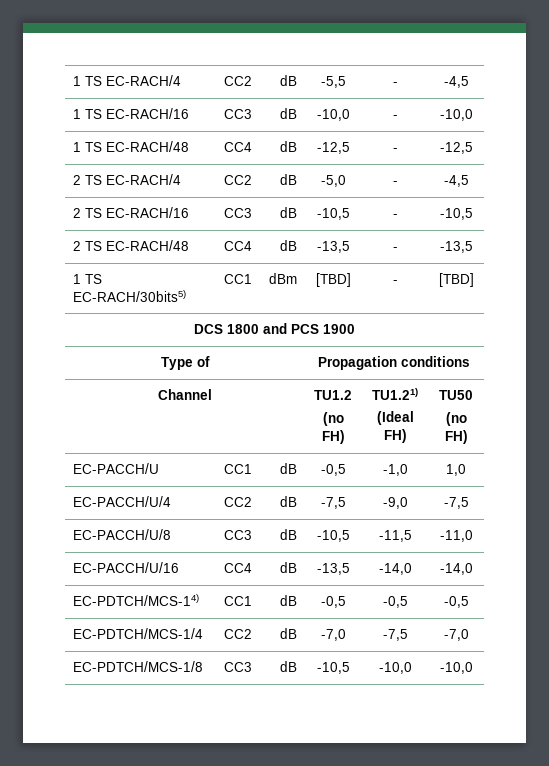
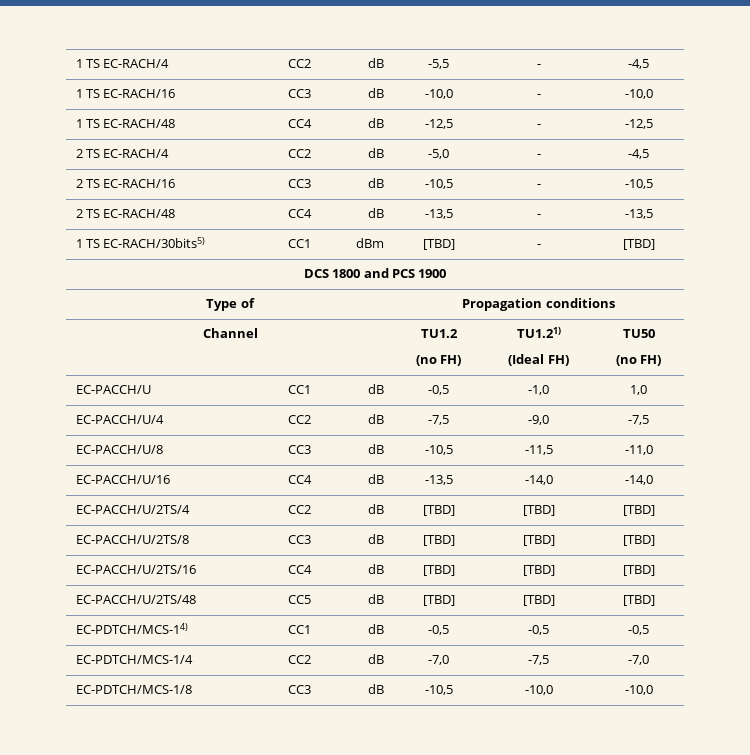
+ EC-PACCH/U/2TS/4 | CC2 | dB | [TBD] | [TBD] | [TBD]
+ EC-PACCH/U/2TS/8 | CC3 | dB | [TBD] | [TBD] | [TBD]
+ EC-PACCH/U/2TS/16 | CC4 | dB | [TBD] | [TBD] | [TBD]
+ EC-PACCH/U/2TS/48 | CC5 | dB | [TBD] | [TBD] | [TBD]

